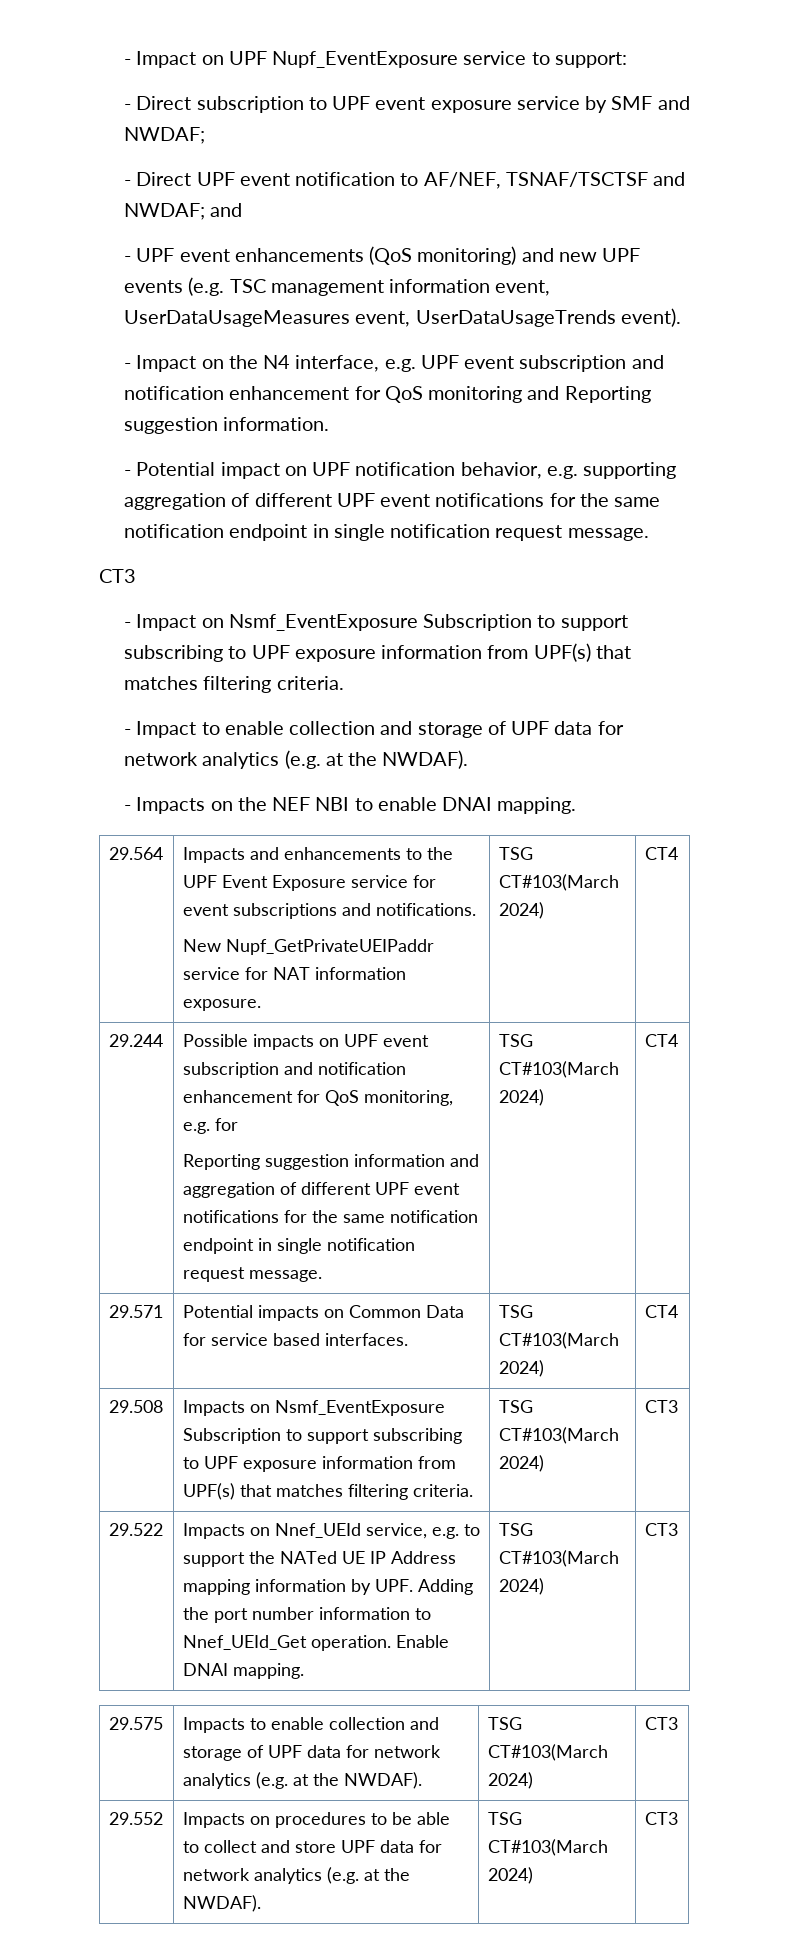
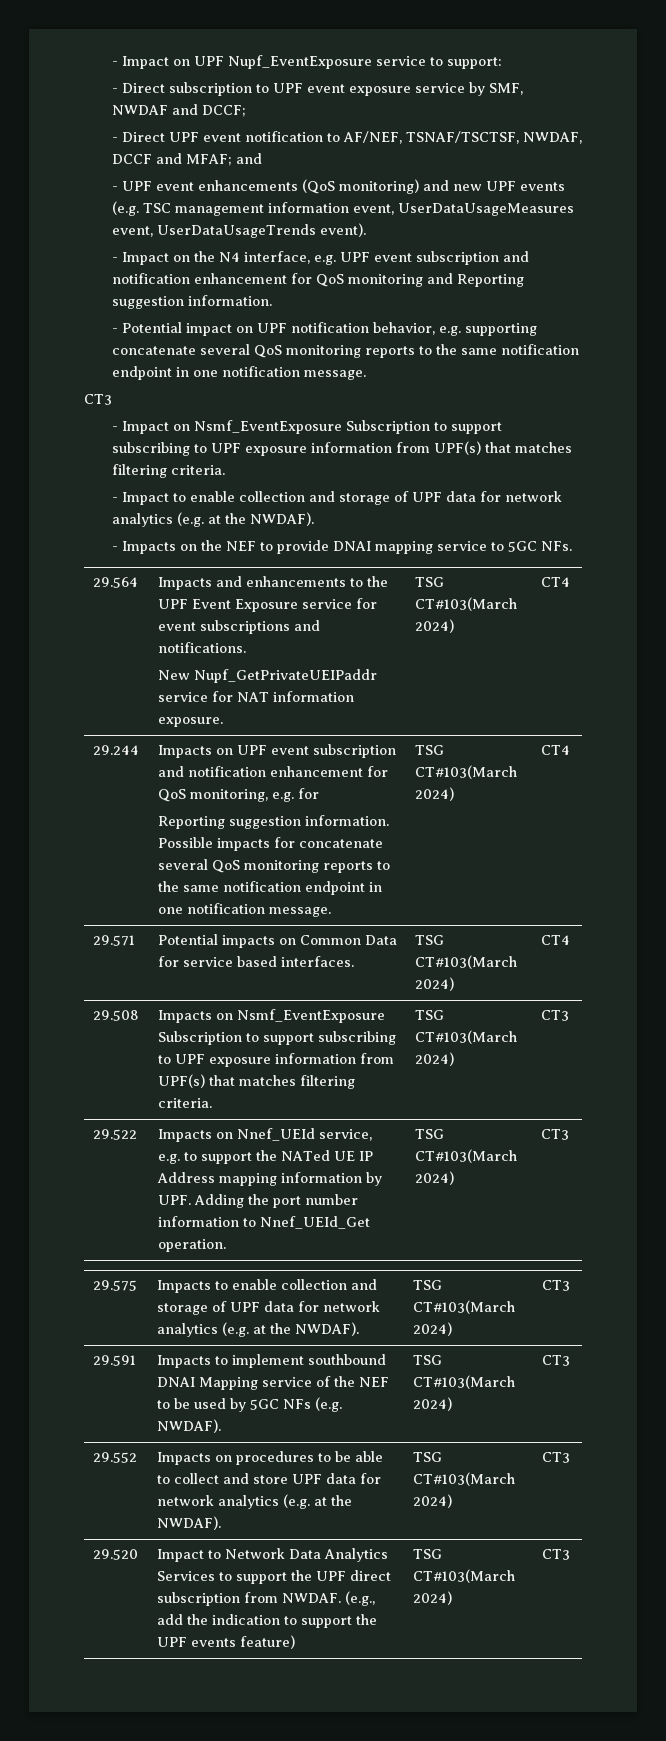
- - Direct subscription to UPF event exposure service by SMF and NWDAF;
+ - Direct subscription to UPF event exposure service by SMF, NWDAF and DCCF;
- - Direct UPF event notification to AF/NEF, TSNAF/TSCTSF and NWDAF; and
+ - Direct UPF event notification to AF/NEF, TSNAF/TSCTSF, NWDAF, DCCF and MFAF; and
- - Potential impact on UPF notification behavior, e.g. supporting aggregation of different UPF event notifications for the same notification endpoint in single notification request message.
+ - Potential impact on UPF notification behavior, e.g. supporting concatenate several QoS monitoring reports to the same notification endpoint in one notification message.
- - Impacts on the NEF NBI to enable DNAI mapping.
+ - Impacts on the NEF to provide DNAI mapping service to 5GC NFs.
- 29.244 | Possible impacts on UPF event subscription and notification enhancement for QoS monitoring, e.g. for
- Reporting suggestion information and aggregation of different UPF event notifications for the same notification endpoint in single notification request message. | TSG CT#103(March 2024) | CT4
+ 29.244 | Impacts on UPF event subscription and notification enhancement for QoS monitoring, e.g. for
+ Reporting suggestion information. Possible impacts for concatenate several QoS monitoring reports to the same notification endpoint in one notification message. | TSG CT#103(March 2024) | CT4
- 29.522 | Impacts on Nnef_UEId service, e.g. to support the NATed UE IP Address mapping information by UPF. Adding the port number information to Nnef_UEId_Get operation. Enable DNAI mapping. | TSG CT#103(March 2024) | CT3
+ 29.522 | Impacts on Nnef_UEId service, e.g. to support the NATed UE IP Address mapping information by UPF. Adding the port number information to Nnef_UEId_Get operation. | TSG CT#103(March 2024) | CT3
+ 29.591 | Impacts to implement southbound DNAI Mapping service of the NEF to be used by 5GC NFs (e.g. NWDAF). | TSG CT#103(March 2024) | CT3
+ 29.520 | Impact to Network Data Analytics Services to support the UPF direct subscription from NWDAF. (e.g., add the indication to support the UPF events feature) | TSG CT#103(March 2024) | CT3

